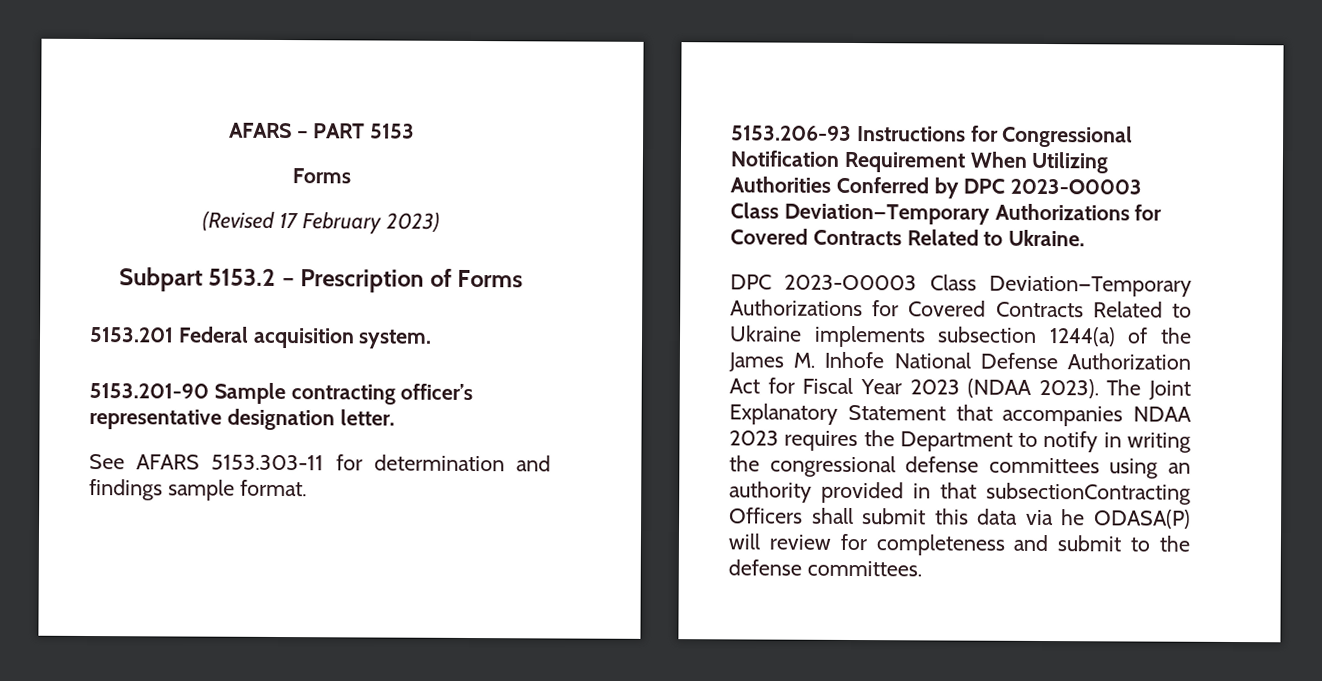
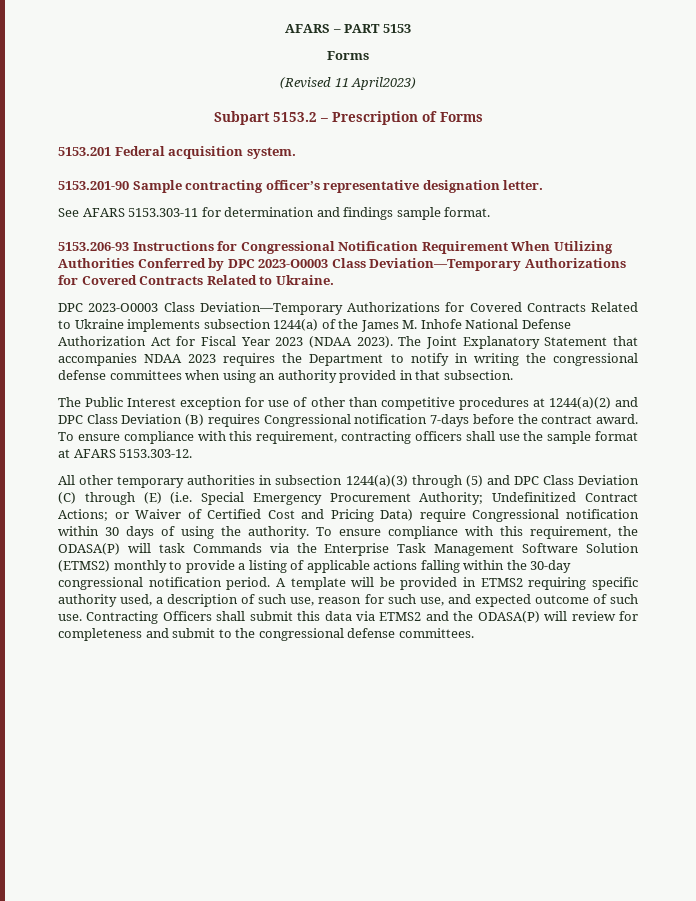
- (Revised 17 February 2023)
+ (Revised 11 April2023)
- The Joint Explanatory Statement that accompanies NDAA 2023 requires the Department to notify in writing the congressional defense committees using an authority provided in that subsectionContracting Officers shall submit this data via he ODASA(P) will review for completeness and submit to the defense committees.
+ The Joint Explanatory Statement that accompanies NDAA 2023 requires the Department to notify in writing the congressional defense committees when using an authority provided in that subsection.
+ The Public Interest exception for use of other than competitive procedures at 1244(a)(2) and DPC Class Deviation (B) requires Congressional notification 7-days before the contract award. To ensure compliance with this requirement, contracting officers shall use the sample format at AFARS 5153.303-12.
+ All other temporary authorities in subsection 1244(a)(3) through (5) and DPC Class Deviation (C) through (E) (i.e. Special Emergency Procurement Authority; Undefinitized Contract Actions; or Waiver of Certified Cost and Pricing Data) require Congressional notification within 30 days of using the authority. To ensure compliance with this requirement, the ODASA(P) will task Commands via the Enterprise Task Management Software Solution (ETMS2) monthly to provide a listing of applicable actions falling within the 30-day congressional notification period. A template will be provided in ETMS2 requiring specific authority used, a description of such use, reason for such use, and expected outcome of such use. Contracting Officers shall submit this data via ETMS2 and the ODASA(P) will review for completeness and submit to the congressional defense committees.

